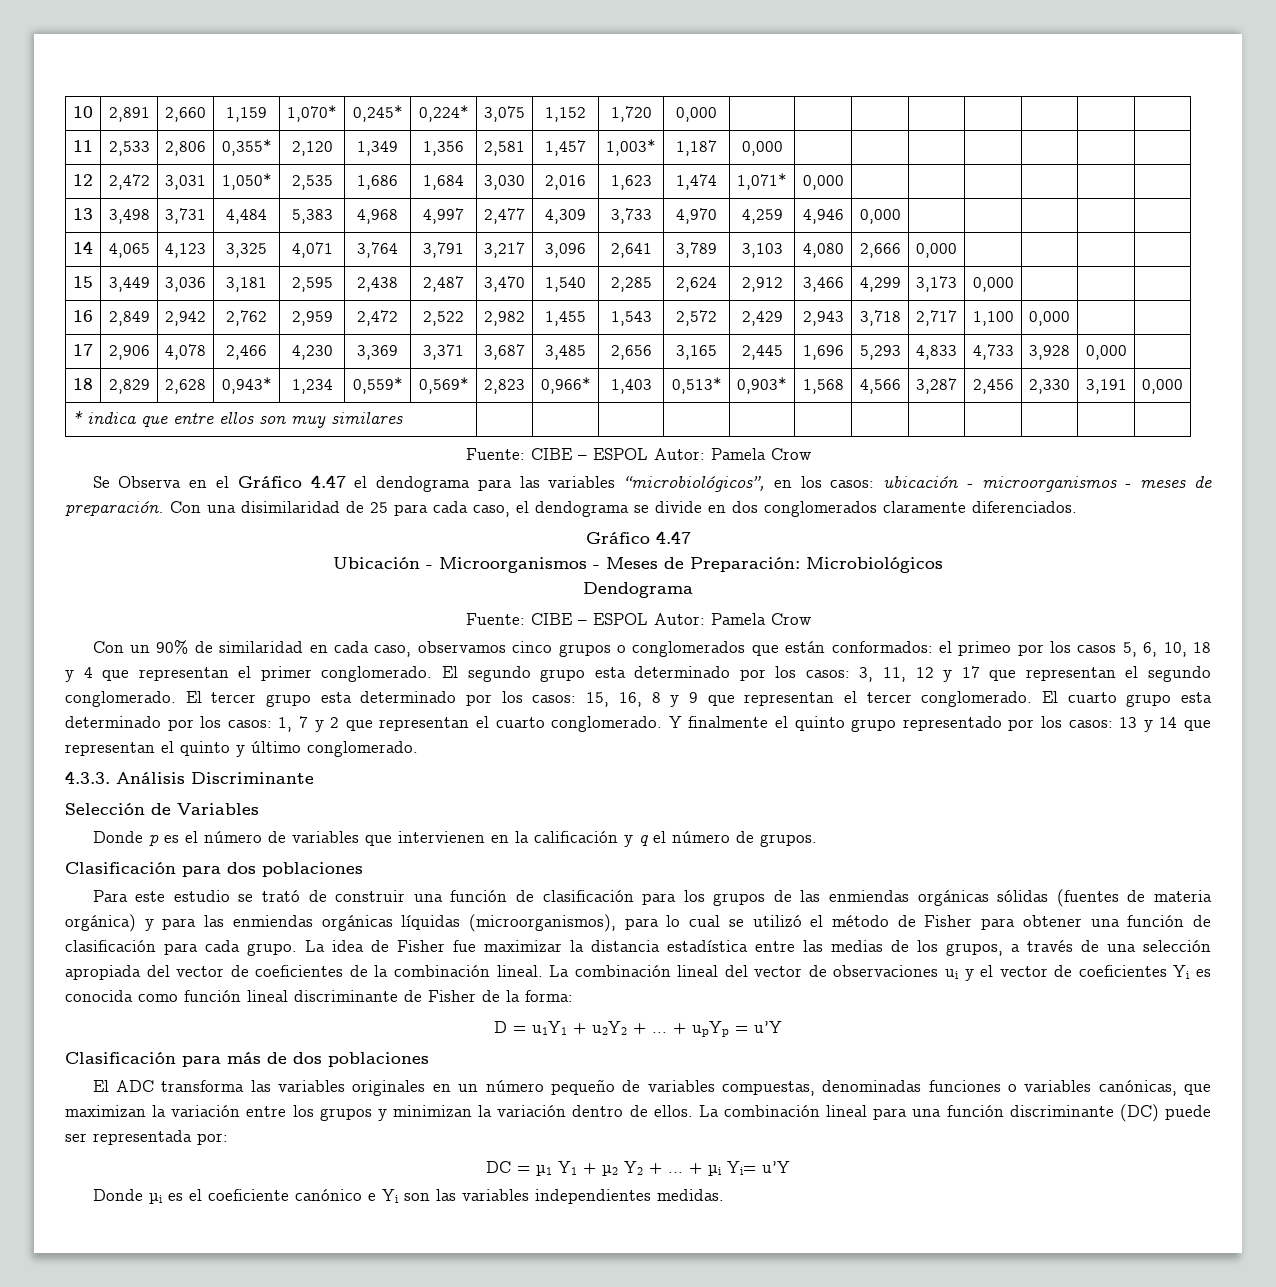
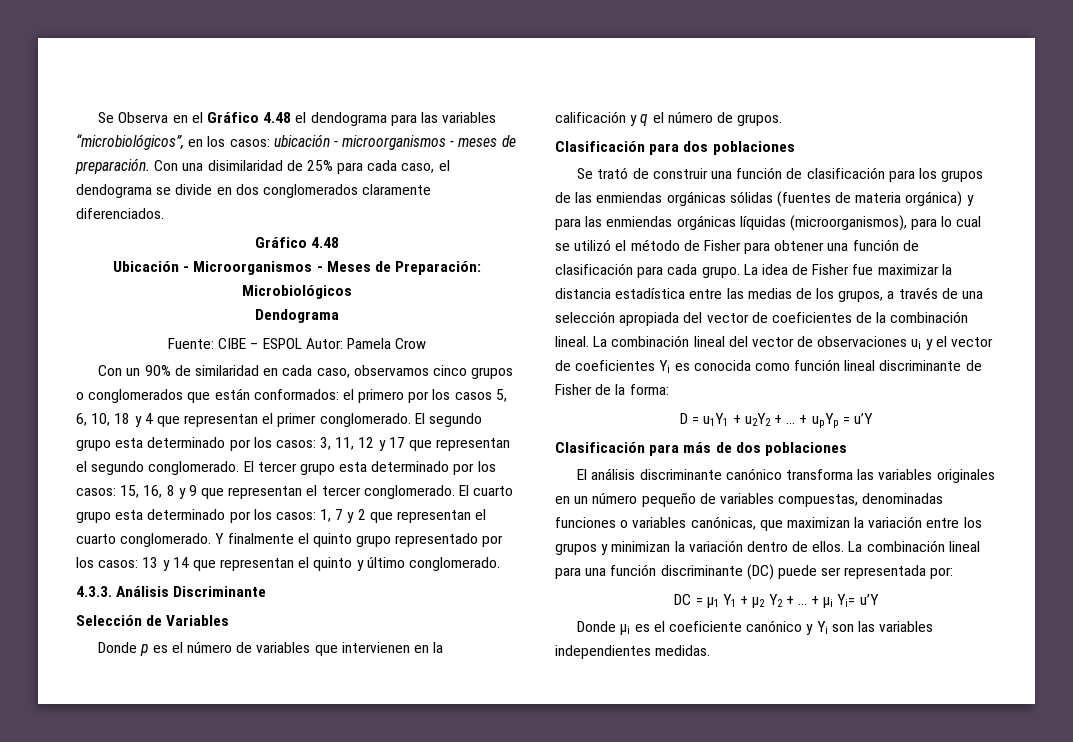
- 10 | 2,891 | 2,660 | 1,159 | 1,070* | 0,245* | 0,224* | 3,075 | 1,152 | 1,720 | 0,000 | | | | | | | |
- 11 | 2,533 | 2,806 | 0,355* | 2,120 | 1,349 | 1,356 | 2,581 | 1,457 | 1,003* | 1,187 | 0,000 | | | | | | |
- 12 | 2,472 | 3,031 | 1,050* | 2,535 | 1,686 | 1,684 | 3,030 | 2,016 | 1,623 | 1,474 | 1,071* | 0,000 | | | | | |
- 13 | 3,498 | 3,731 | 4,484 | 5,383 | 4,968 | 4,997 | 2,477 | 4,309 | 3,733 | 4,970 | 4,259 | 4,946 | 0,000 | | | | |
- 14 | 4,065 | 4,123 | 3,325 | 4,071 | 3,764 | 3,791 | 3,217 | 3,096 | 2,641 | 3,789 | 3,103 | 4,080 | 2,666 | 0,000 | | | |
- 15 | 3,449 | 3,036 | 3,181 | 2,595 | 2,438 | 2,487 | 3,470 | 1,540 | 2,285 | 2,624 | 2,912 | 3,466 | 4,299 | 3,173 | 0,000 | | |
- 16 | 2,849 | 2,942 | 2,762 | 2,959 | 2,472 | 2,522 | 2,982 | 1,455 | 1,543 | 2,572 | 2,429 | 2,943 | 3,718 | 2,717 | 1,100 | 0,000 | |
- 17 | 2,906 | 4,078 | 2,466 | 4,230 | 3,369 | 3,371 | 3,687 | 3,485 | 2,656 | 3,165 | 2,445 | 1,696 | 5,293 | 4,833 | 4,733 | 3,928 | 0,000 |
- 18 | 2,829 | 2,628 | 0,943* | 1,234 | 0,559* | 0,569* | 2,823 | 0,966* | 1,403 | 0,513* | 0,903* | 1,568 | 4,566 | 3,287 | 2,456 | 2,330 | 3,191 | 0,000
- * indica que entre ellos son muy similares | | | | | | | | | | | |
- Fuente: CIBE – ESPOL Autor: Pamela Crow
- Se Observa en el Gráfico 4.47 el dendograma para las variables “microbiológicos”, en los casos: ubicación - microorganismos - meses de preparación.
+ Se Observa en el Gráfico 4.48 el dendograma para las variables “microbiológicos”, en los casos: ubicación - microorganismos - meses de preparación.
- Con una disimilaridad de 25 para cada caso, el dendograma se divide en dos conglomerados claramente diferenciados.
- Gráfico 4.47
+ Con una disimilaridad de 25% para cada caso, el dendograma se divide en dos conglomerados claramente diferenciados.
+ Gráfico 4.48
- Con un 90% de similaridad en cada caso, observamos cinco grupos o conglomerados que están conformados: el primeo por los casos 5, 6, 10, 18 y 4 que representan el primer conglomerado.
+ Con un 90% de similaridad en cada caso, observamos cinco grupos o conglomerados que están conformados: el primero por los casos 5, 6, 10, 18 y 4 que representan el primer conglomerado.
- Para este estudio se trató de construir una función de clasificación para los grupos de las enmiendas orgánicas sólidas (fuentes de materia orgánica) y para las enmiendas orgánicas líquidas (microorganismos), para lo cual se utilizó el método de Fisher para obtener una función de clasificación para cada grupo.
+ Se trató de construir una función de clasificación para los grupos de las enmiendas orgánicas sólidas (fuentes de materia orgánica) y para las enmiendas orgánicas líquidas (microorganismos), para lo cual se utilizó el método de Fisher para obtener una función de clasificación para cada grupo.
- El ADC transforma las variables originales en un número pequeño de variables compuestas, denominadas funciones o variables canónicas, que maximizan la variación entre los grupos y minimizan la variación dentro de ellos.
+ El análisis discriminante canónico transforma las variables originales en un número pequeño de variables compuestas, denominadas funciones o variables canónicas, que maximizan la variación entre los grupos y minimizan la variación dentro de ellos.
- Donde µi es el coeficiente canónico e Yi son las variables independientes medidas.
+ Donde µi es el coeficiente canónico y Yi son las variables independientes medidas.

